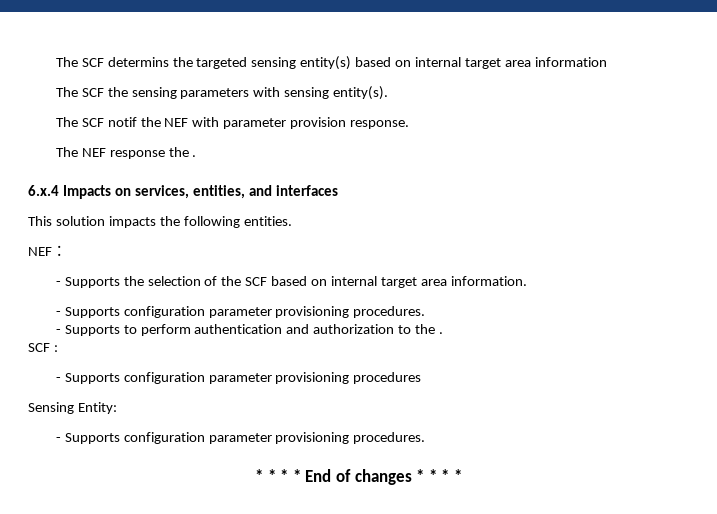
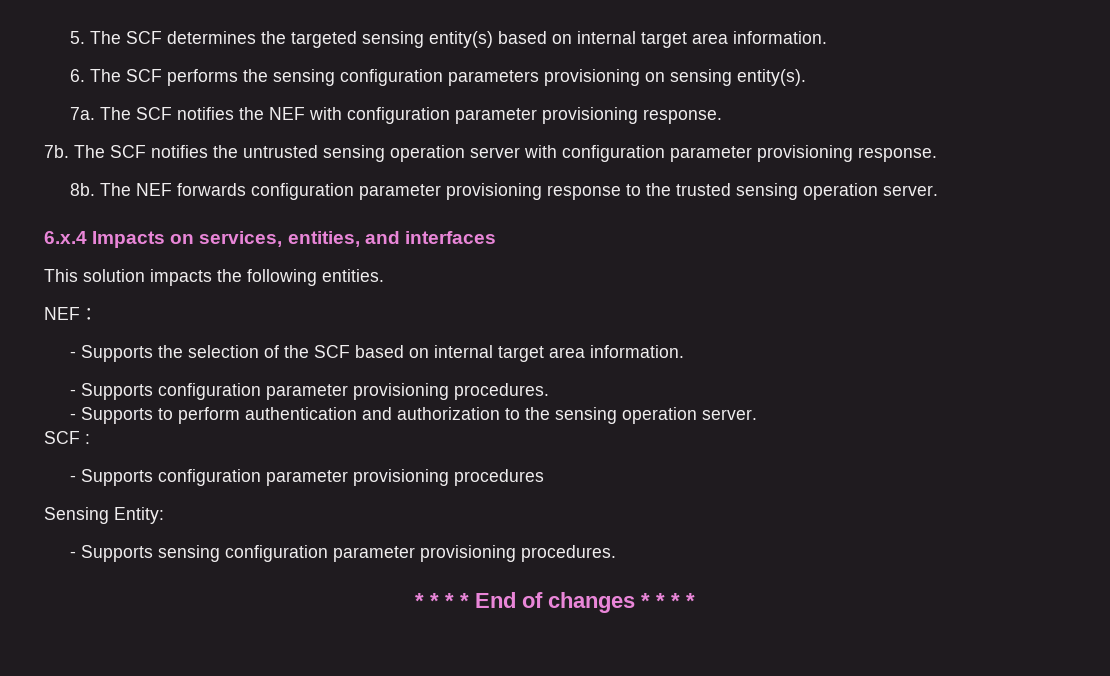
- The SCF determins the targeted sensing entity(s) based on internal target area information
- The SCF the sensing parameters with sensing entity(s).
+ 5. The SCF determines the targeted sensing entity(s) based on internal target area information.
+ 6. The SCF performs the sensing configuration parameters provisioning on sensing entity(s).
- The SCF notif the NEF with parameter provision response.
- The NEF response the .
+ 7a. The SCF notifies the NEF with configuration parameter provisioning response.
+ 7b. The SCF notifies the untrusted sensing operation server with configuration parameter provisioning response.
+ 8b. The NEF forwards configuration parameter provisioning response to the trusted sensing operation server.
- - Supports to perform authentication and authorization to the .
+ - Supports to perform authentication and authorization to the sensing operation server.
  Sensing Entity:
- - Supports configuration parameter provisioning procedures.
+ - Supports sensing configuration parameter provisioning procedures.

